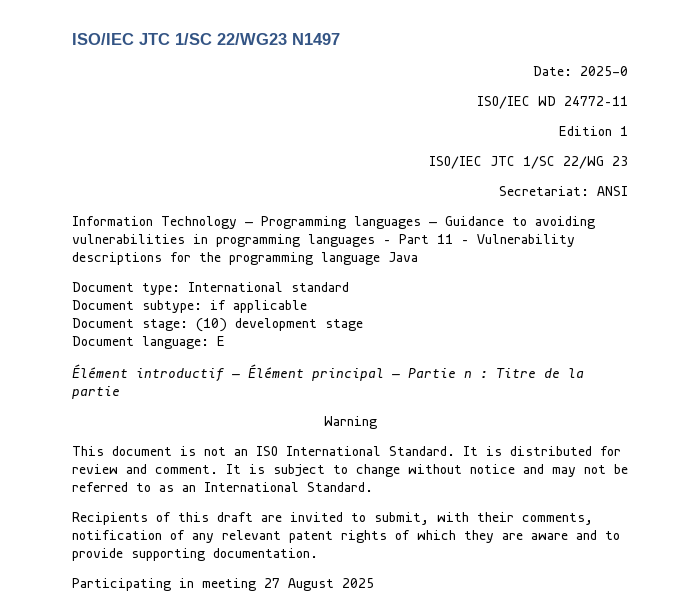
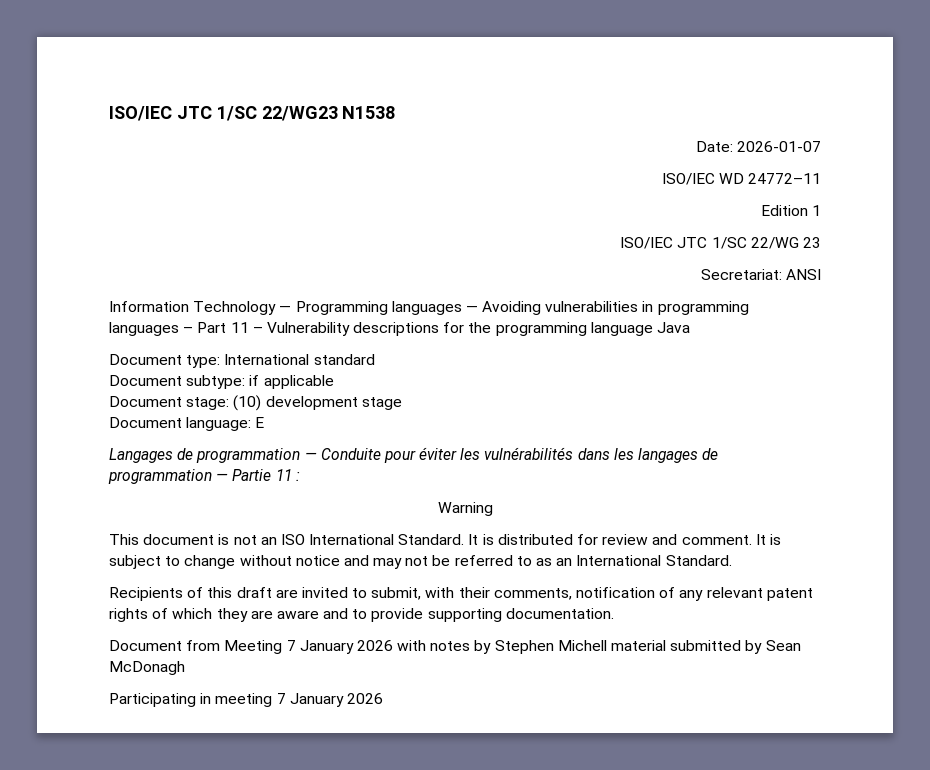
- ISO/IEC JTC 1/SC 22/WG23 N1497
+ ISO/IEC JTC 1/SC 22/WG23 N1538
- Date: 2025-0
+ Date: 2026-01-07
- Information Technology — Programming languages — Guidance to avoiding vulnerabilities in programming languages – Part 11 – Vulnerability descriptions for the programming language Java
+ Information Technology — Programming languages — Avoiding vulnerabilities in programming languages – Part 11 – Vulnerability descriptions for the programming language Java
- Élément introductif — Élément principal — Partie n : Titre de la partie
+ Langages de programmation — Conduite pour éviter les vulnérabilités dans les langages de programmation — Partie 11 :
+ Document from Meeting 7 January 2026 with notes by Stephen Michell material submitted by Sean McDonagh
- Participating in meeting 27 August 2025
+ Participating in meeting 7 January 2026

